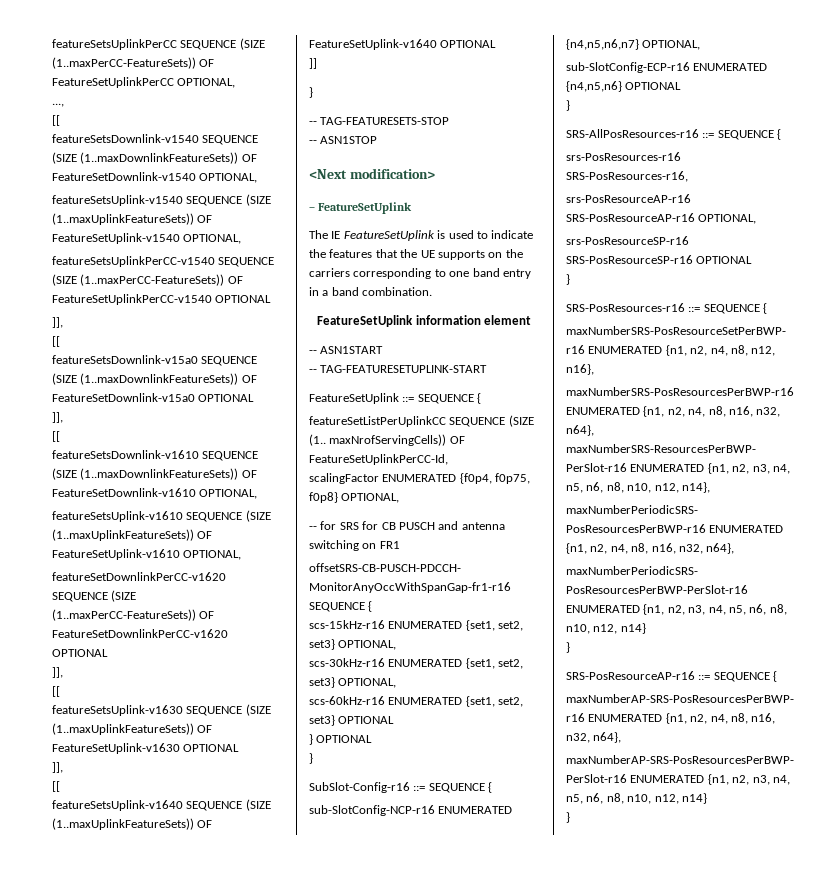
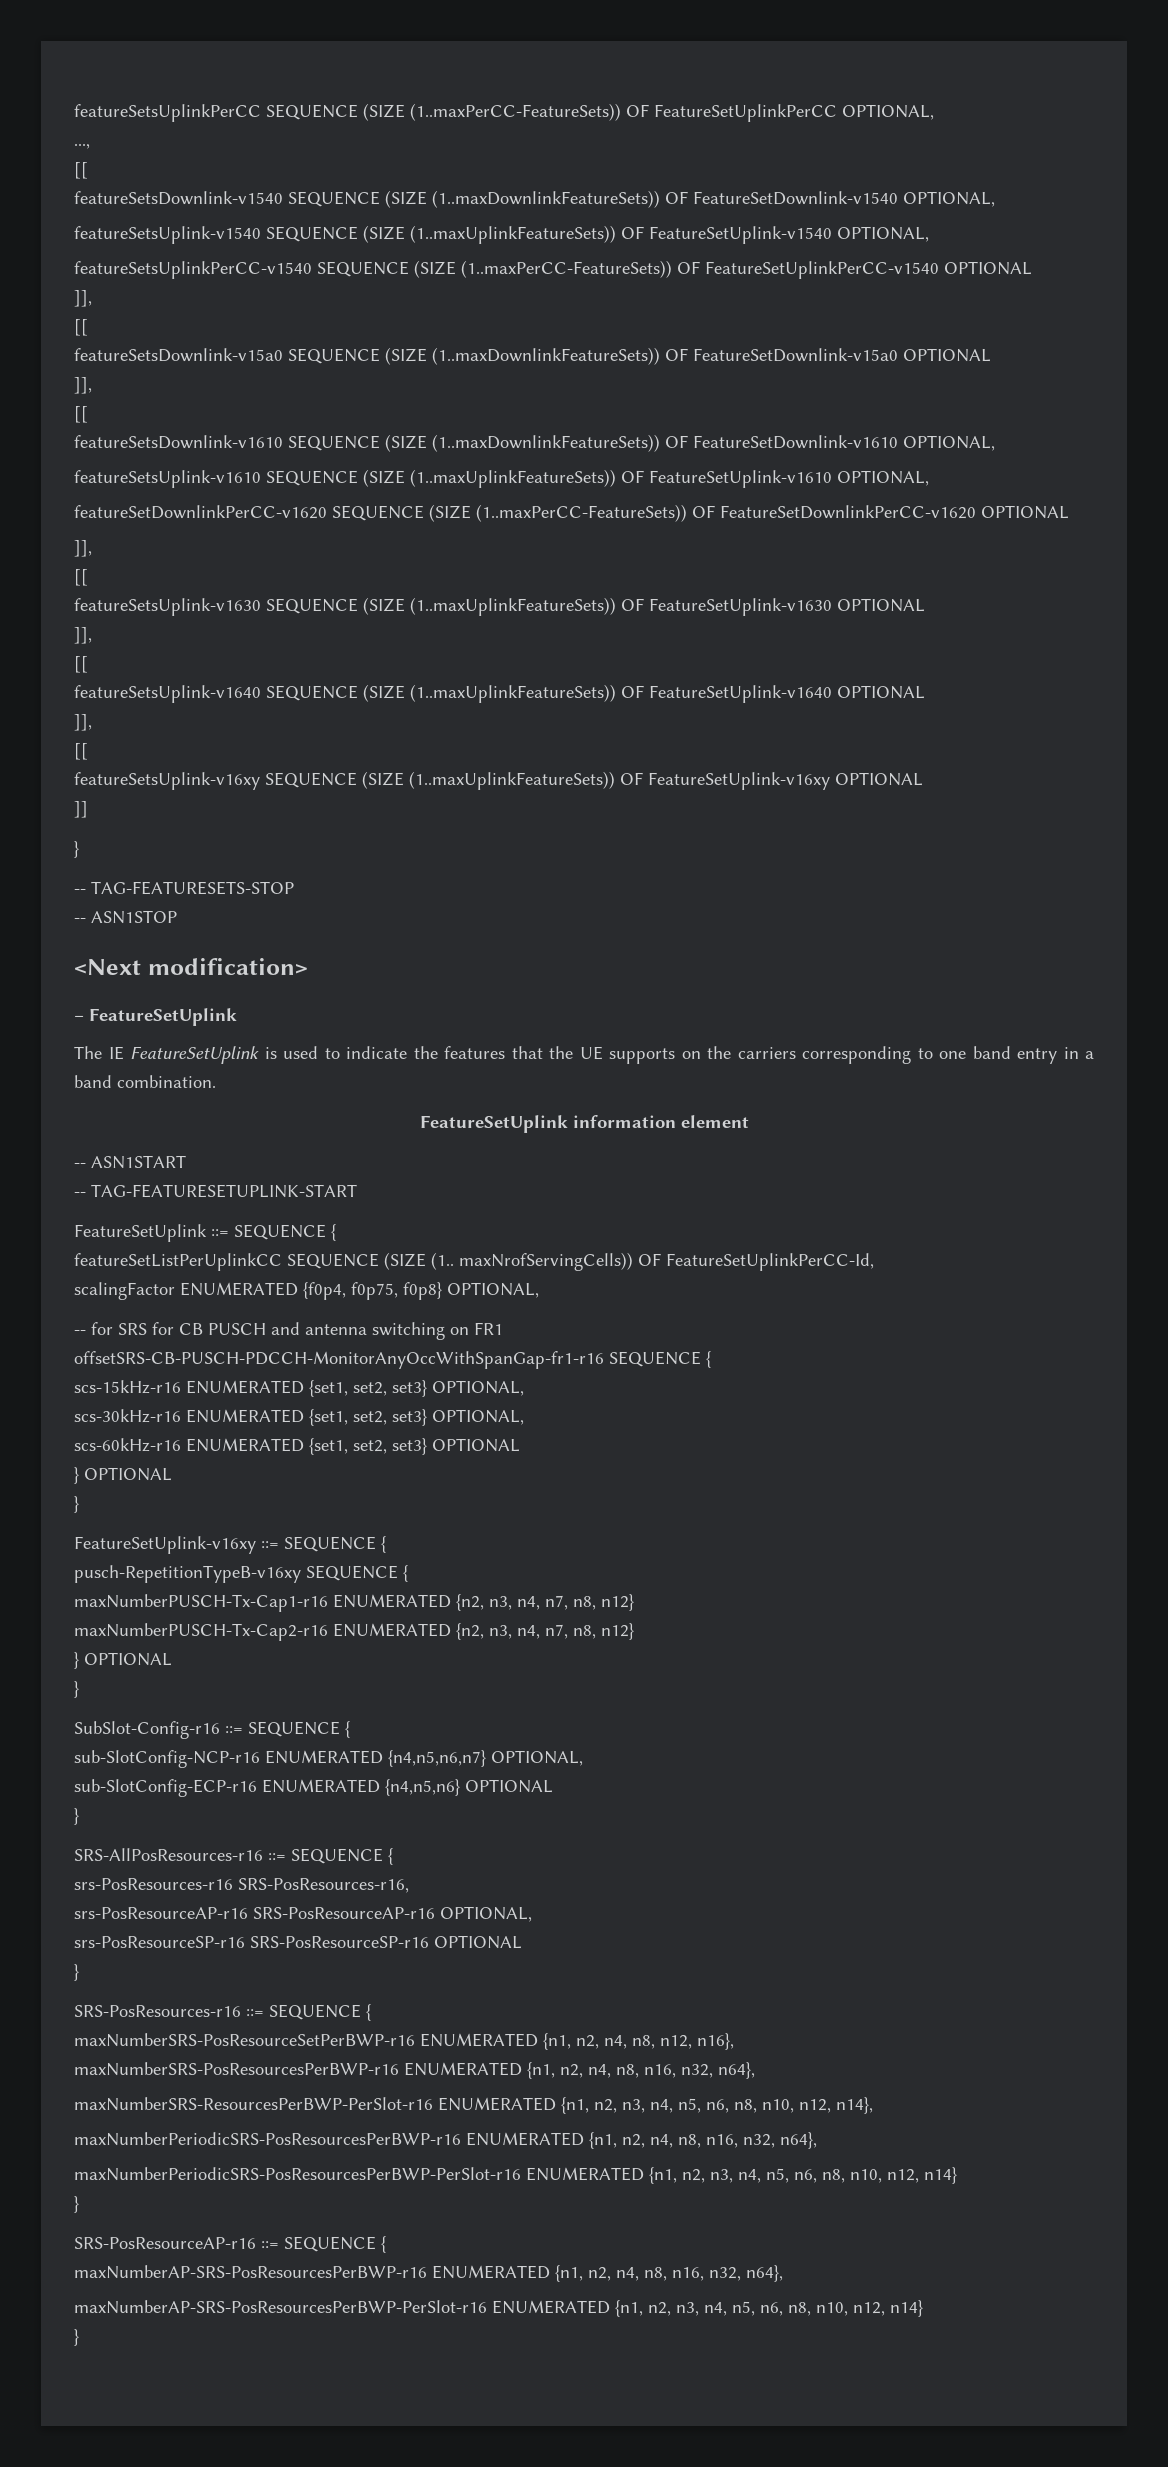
  featureSetsUplink-v1640 SEQUENCE (SIZE (1..maxUplinkFeatureSets)) OF FeatureSetUplink-v1640 OPTIONAL
+ ]],
+ [[
+ featureSetsUplink-v16xy SEQUENCE (SIZE (1..maxUplinkFeatureSets)) OF FeatureSetUplink-v16xy OPTIONAL
+ FeatureSetUplink-v16xy ::= SEQUENCE {
+ pusch-RepetitionTypeB-v16xy SEQUENCE {
+ maxNumberPUSCH-Tx-Cap1-r16 ENUMERATED {n2, n3, n4, n7, n8, n12}
+ maxNumberPUSCH-Tx-Cap2-r16 ENUMERATED {n2, n3, n4, n7, n8, n12}
+ } OPTIONAL
+ }

